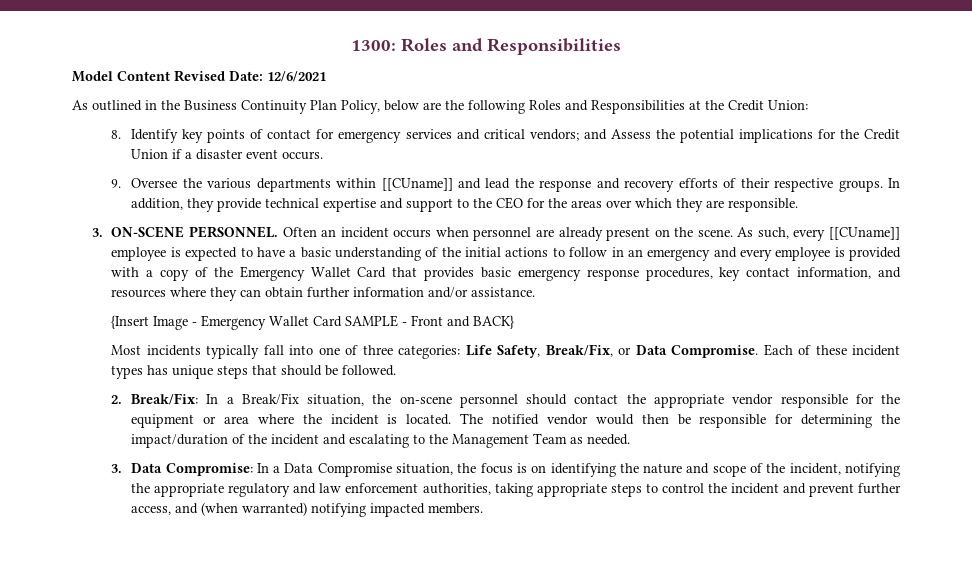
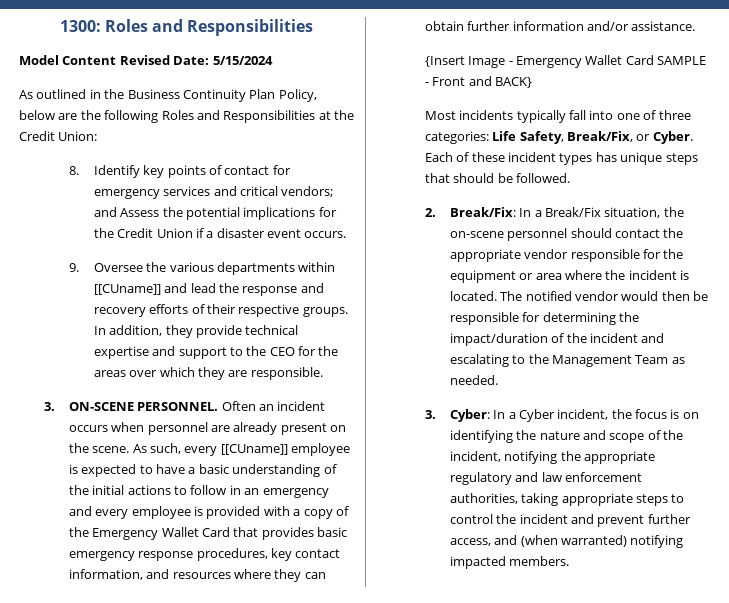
- Model Content Revised Date: 12/6/2021
+ Model Content Revised Date: 5/15/2024
- Most incidents typically fall into one of three categories: Life Safety, Break/Fix, or Data Compromise.
+ Most incidents typically fall into one of three categories: Life Safety, Break/Fix, or Cyber.
- 3. Data Compromise: In a Data Compromise situation, the focus is on identifying the nature and scope of the incident, notifying the appropriate regulatory and law enforcement authorities, taking appropriate steps to control the incident and prevent further access, and (when warranted) notifying impacted members.
+ 3. Cyber: In a Cyber incident, the focus is on identifying the nature and scope of the incident, notifying the appropriate regulatory and law enforcement authorities, taking appropriate steps to control the incident and prevent further access, and (when warranted) notifying impacted members.

